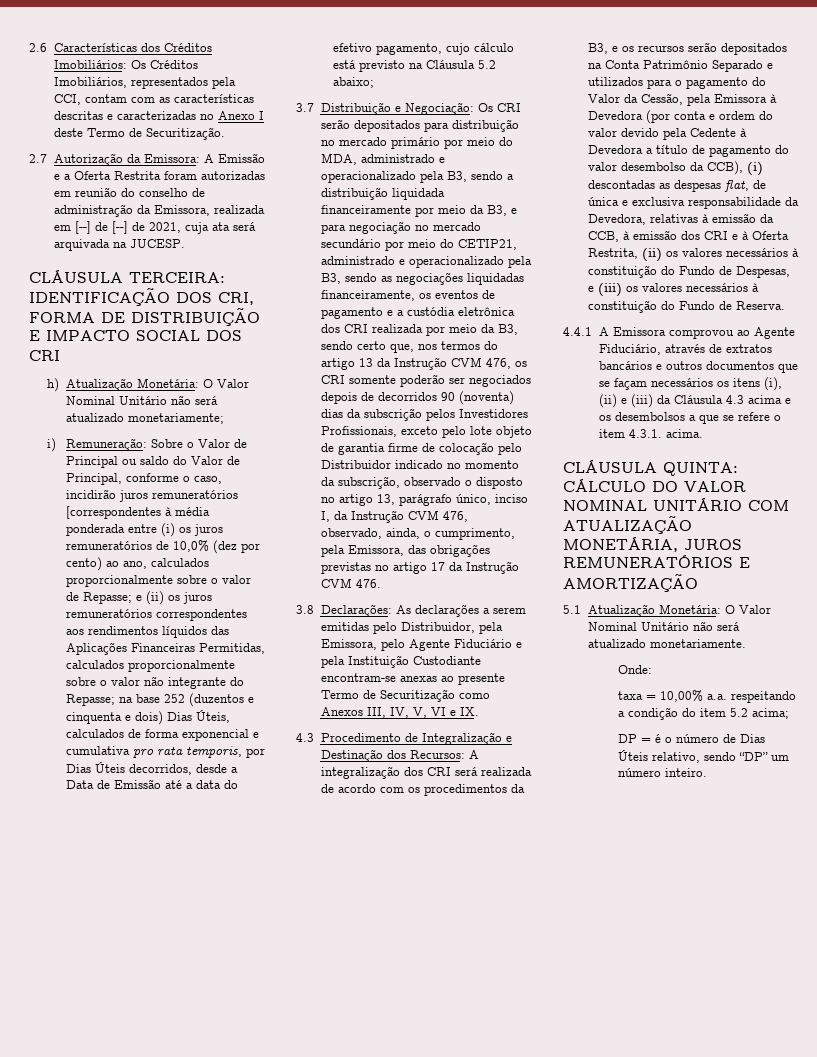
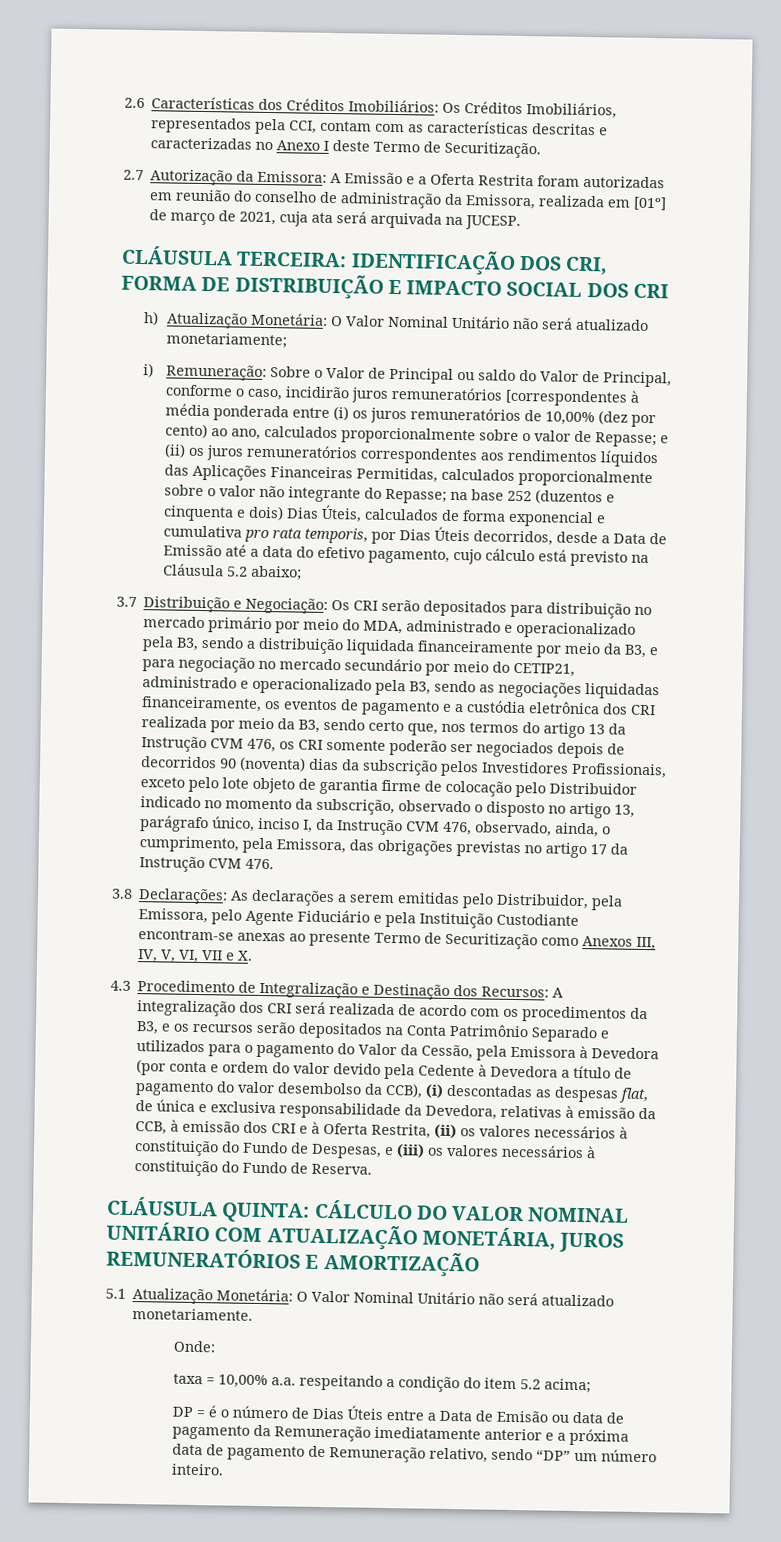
- 2.7 Autorização da Emissora: A Emissão e a Oferta Restrita foram autorizadas em reunião do conselho de administração da Emissora, realizada em [--] de [--] de 2021, cuja ata será arquivada na JUCESP.
+ 2.7 Autorização da Emissora: A Emissão e a Oferta Restrita foram autorizadas em reunião do conselho de administração da Emissora, realizada em [01º] de março de 2021, cuja ata será arquivada na JUCESP.
- Sobre o Valor de Principal ou saldo do Valor de Principal, conforme o caso, incidirão juros remuneratórios [correspondentes à média ponderada entre (i) os juros remuneratórios de 10,0% (dez por cento) ao ano, calculados proporcionalmente sobre o valor de Repasse;
+ Sobre o Valor de Principal ou saldo do Valor de Principal, conforme o caso, incidirão juros remuneratórios [correspondentes à média ponderada entre (i) os juros remuneratórios de 10,00% (dez por cento) ao ano, calculados proporcionalmente sobre o valor de Repasse;
- 3.8 Declarações: As declarações a serem emitidas pelo Distribuidor, pela Emissora, pelo Agente Fiduciário e pela Instituição Custodiante encontram-se anexas ao presente Termo de Securitização como Anexos III, IV, V, VI e IX.
+ 3.8 Declarações: As declarações a serem emitidas pelo Distribuidor, pela Emissora, pelo Agente Fiduciário e pela Instituição Custodiante encontram-se anexas ao presente Termo de Securitização como Anexos III, IV, V, VI, VII e X.
- 4.4.1 A Emissora comprovou ao Agente Fiduciário, através de extratos bancários e outros documentos que se façam necessários os itens (i), (ii) e (iii) da Cláusula 4.3 acima e os desembolsos a que se refere o item 4.3.1. acima.
- DP = é o número de Dias Úteis relativo, sendo “DP” um número inteiro.
+ DP = é o número de Dias Úteis entre a Data de Emisão ou data de pagamento da Remuneração imediatamente anterior e a próxima data de pagamento de Remuneração relativo, sendo “DP” um número inteiro.

